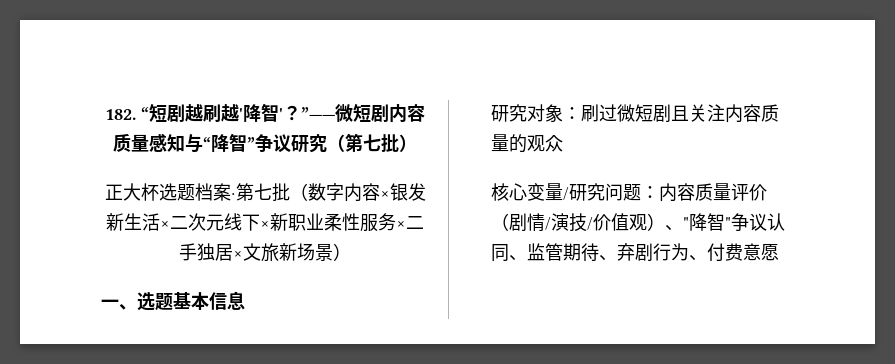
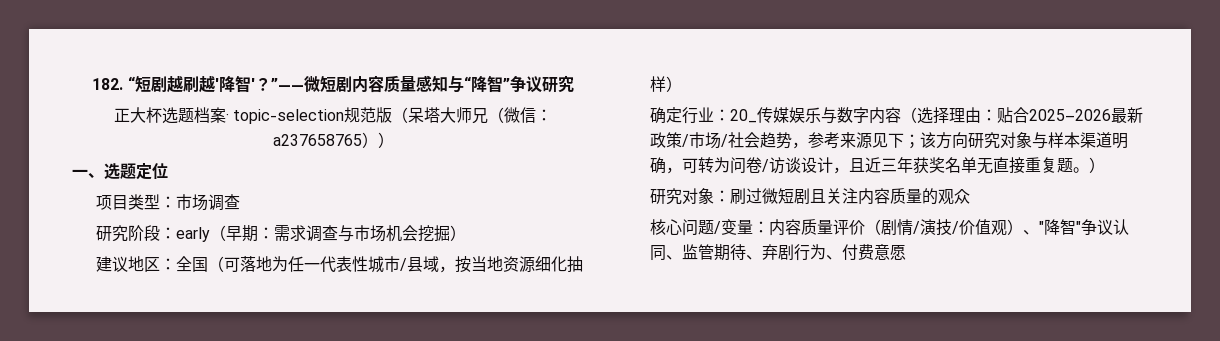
- 182. “短剧越刷越'降智'？”——微短剧内容质量感知与“降智”争议研究（第七批）
+ 182. “短剧越刷越'降智'？”——微短剧内容质量感知与“降智”争议研究
- 正大杯选题档案·第七批（数字内容×银发新生活×二次元线下×新职业柔性服务×二手独居×文旅新场景）
- 一、选题基本信息
+ 正大杯选题档案· topic-selection规范版（呆塔大师兄（微信：a237658765））
+ 一、选题定位
+ 项目类型：市场调查
+ 研究阶段：early（早期：需求调查与市场机会挖掘）
+ 建议地区：全国（可落地为任一代表性城市/县域，按当地资源细化抽样）
+ 确定行业：20_传媒娱乐与数字内容（选择理由：贴合2025–2026最新政策/市场/社会趋势，参考来源见下；该方向研究对象与样本渠道明确，可转为问卷/访谈设计，且近三年获奖名单无直接重复题。）
- 核心变量/研究问题：内容质量评价（剧情/演技/价值观）、"降智"争议认同、监管期待、弃剧行为、付费意愿
+ 核心问题/变量：内容质量评价（剧情/演技/价值观）、"降智"争议认同、监管期待、弃剧行为、付费意愿

